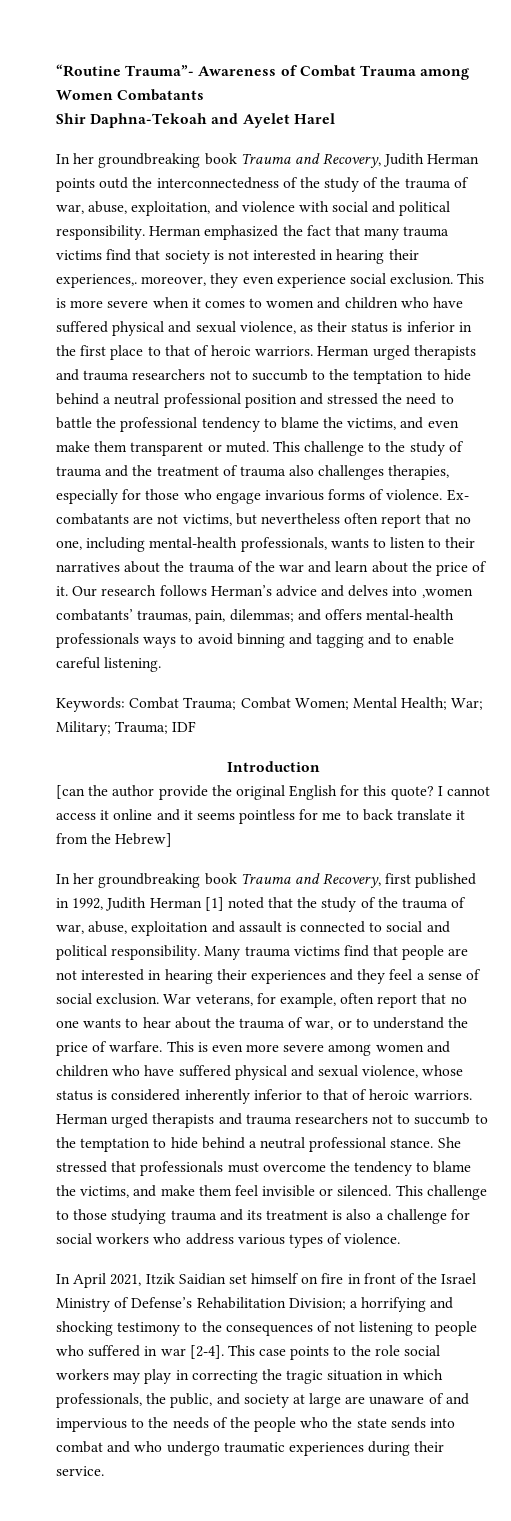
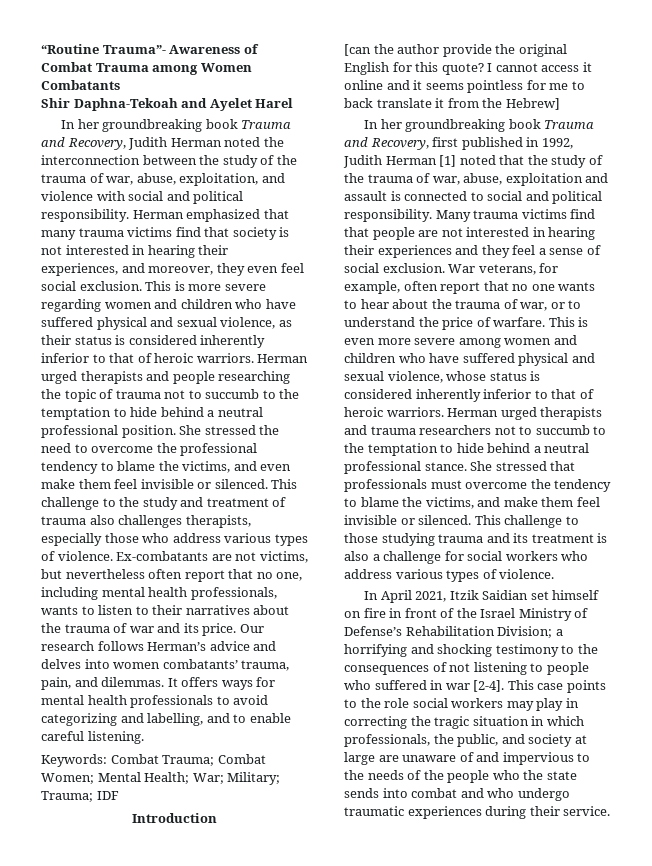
- In her groundbreaking book Trauma and Recovery, Judith Herman points outd the interconnectedness of the study of the trauma of war, abuse, exploitation, and violence with social and political responsibility.
+ In her groundbreaking book Trauma and Recovery, Judith Herman noted the interconnection between the study of the trauma of war, abuse, exploitation, and violence with social and political responsibility.
- Herman emphasized the fact that many trauma victims find that society is not interested in hearing their experiences,. moreover, they even experience social exclusion.
+ Herman emphasized that many trauma victims find that society is not interested in hearing their experiences, and moreover, they even feel social exclusion.
- This is more severe when it comes to women and children who have suffered physical and sexual violence, as their status is inferior in the first place to that of heroic warriors. Herman urged therapists and trauma researchers not to succumb to the temptation to hide behind a neutral professional position and stressed the need to battle the professional tendency to blame the victims, and even make them transparent or muted.
+ This is more severe regarding women and children who have suffered physical and sexual violence, as their status is considered inherently inferior to that of heroic warriors. Herman urged therapists and people researching the topic of trauma not to succumb to the temptation to hide behind a neutral professional position. She stressed the need to overcome the professional tendency to blame the victims, and even make them feel invisible or silenced.
- This challenge to the study of trauma and the treatment of trauma also challenges therapies, especially for those who engage invarious forms of violence. Ex- combatants are not victims, but nevertheless often report that no one, including mental-health professionals, wants to listen to their narratives about the trauma of the war and learn about the price of it.
+ This challenge to the study and treatment of trauma also challenges therapists, especially those who address various types of violence. Ex-combatants are not victims, but nevertheless often report that no one, including mental health professionals, wants to listen to their narratives about the trauma of war and its price.
- Our research follows Herman’s advice and delves into ,women combatants’ traumas, pain, dilemmas; and offers mental-health professionals ways to avoid binning and tagging and to enable careful listening.
+ Our research follows Herman’s advice and delves into women combatants’ trauma, pain, and dilemmas. It offers ways for mental health professionals to avoid categorizing and labelling, and to enable careful listening.

